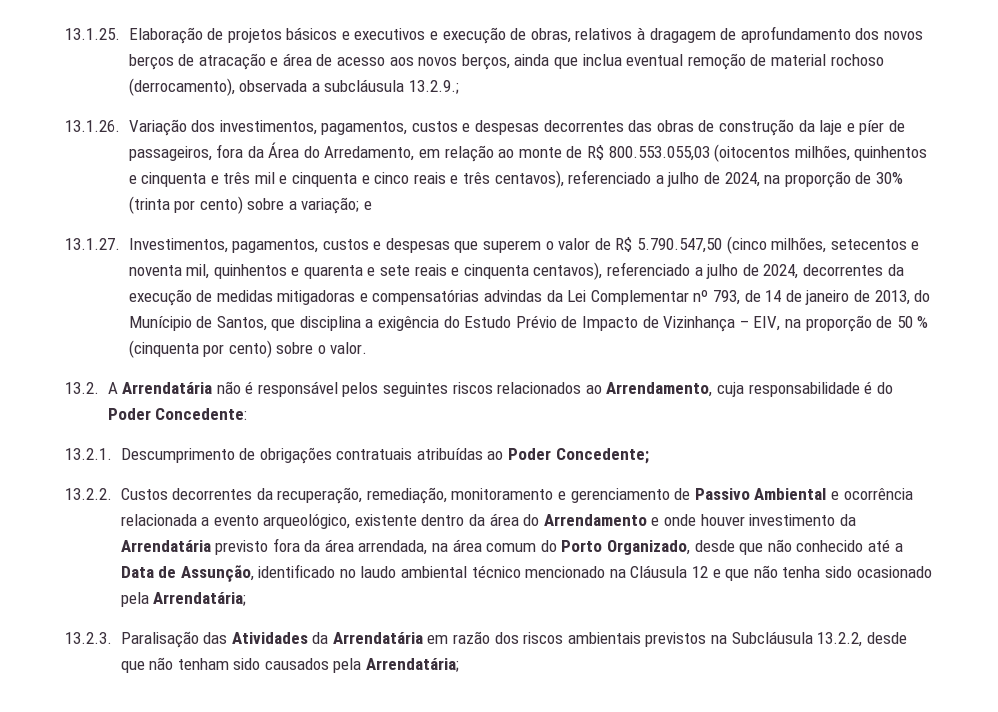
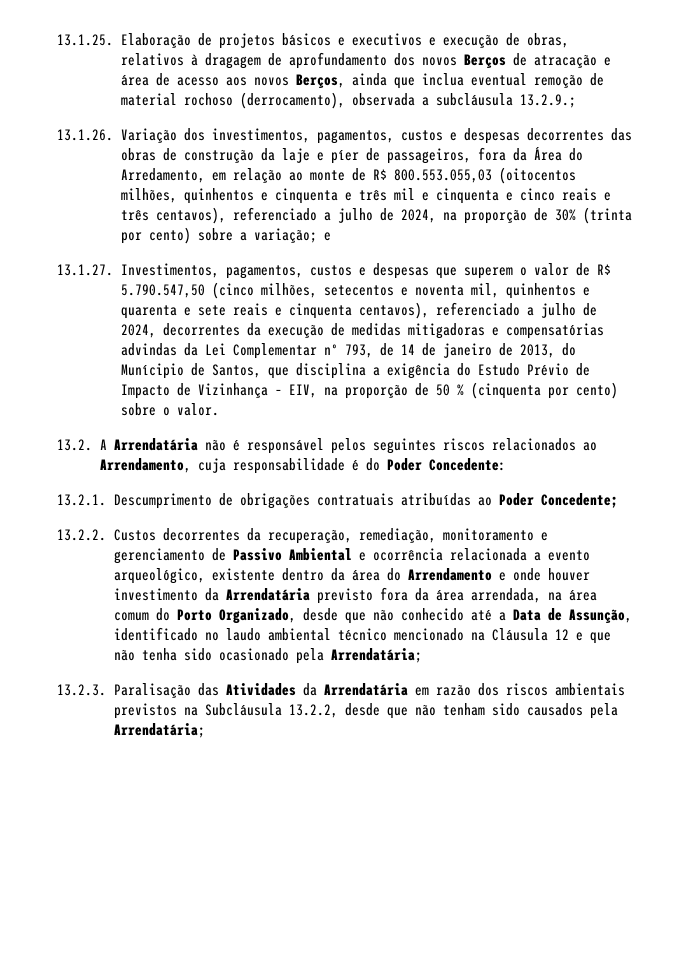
- 13.1.25. Elaboração de projetos básicos e executivos e execução de obras, relativos à dragagem de aprofundamento dos novos berços de atracação e área de acesso aos novos berços, ainda que inclua eventual remoção de material rochoso (derrocamento), observada a subcláusula 13.2.9.;
+ 13.1.25. Elaboração de projetos básicos e executivos e execução de obras, relativos à dragagem de aprofundamento dos novos Berços de atracação e área de acesso aos novos Berços, ainda que inclua eventual remoção de material rochoso (derrocamento), observada a subcláusula 13.2.9.;

